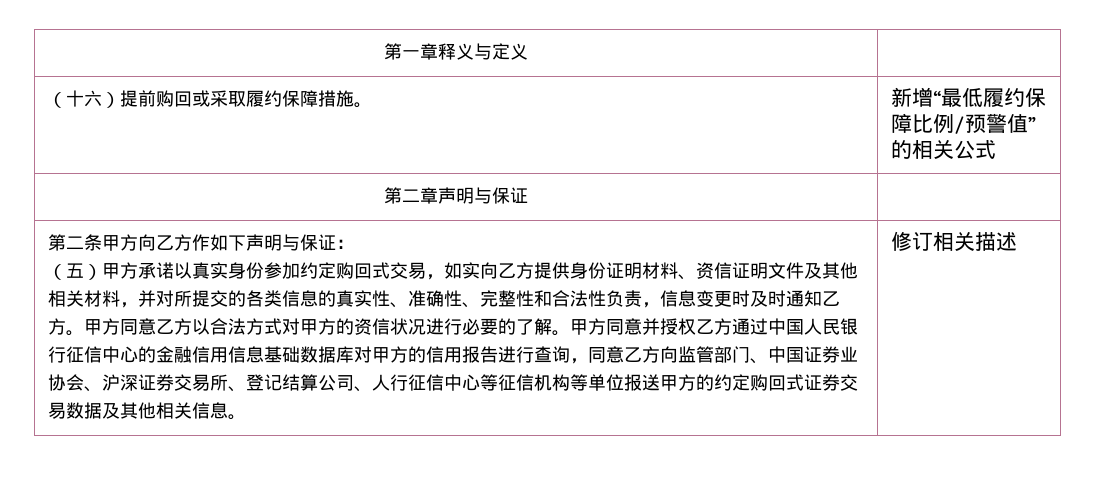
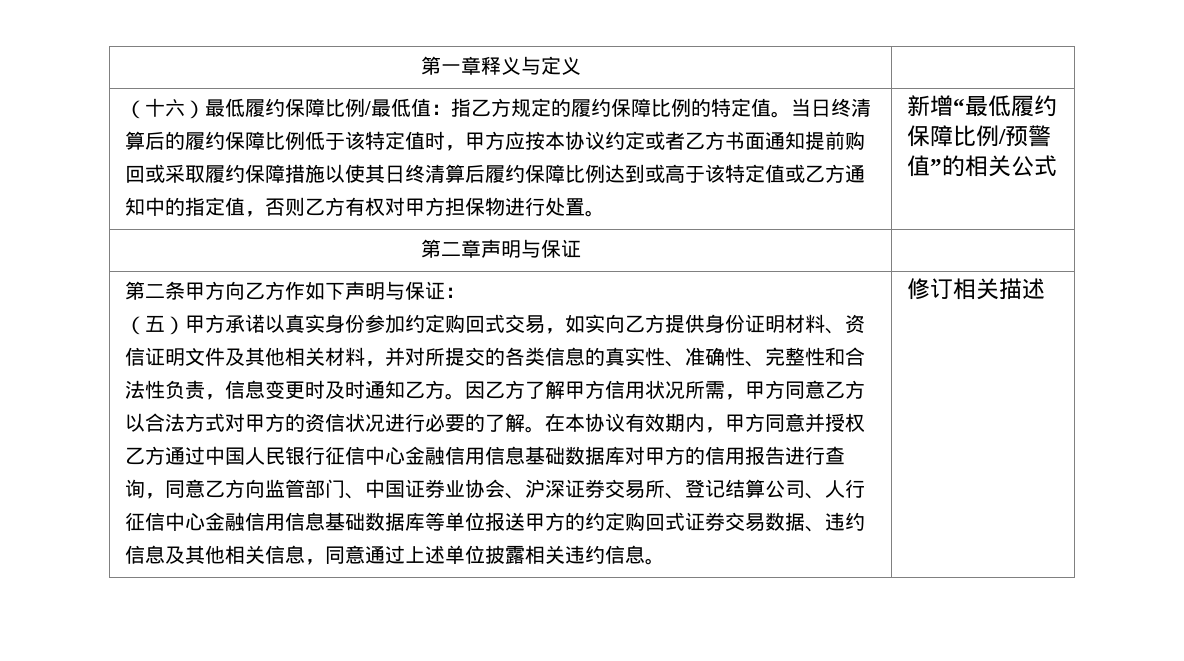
- （十六）提前购回或采取履约保障措施。
+ （十六）最低履约保障比例/最低值：指乙方规定的履约保障比例的特定值。当日终清算后的履约保障比例低于该特定值时，甲方应按本协议约定或者乙方书面通知提前购回或采取履约保障措施以使其日终清算后履约保障比例达到或高于该特定值或乙方通知中的指定值，否则乙方有权对甲方担保物进行处置。
- 甲方同意乙方以合法方式对甲方的资信状况进行必要的了解。
+ 因乙方了解甲方信用状况所需，甲方同意乙方以合法方式对甲方的资信状况进行必要的了解。
- 甲方同意并授权乙方通过中国人民银行征信中心的金融信用信息基础数据库对甲方的信用报告进行查询，同意乙方向监管部门、中国证券业协会、沪深证券交易所、登记结算公司、人行征信中心等征信机构等单位报送甲方的约定购回式证券交易数据及其他相关信息。
+ 在本协议有效期内，甲方同意并授权乙方通过中国人民银行征信中心金融信用信息基础数据库对甲方的信用报告进行查询，同意乙方向监管部门、中国证券业协会、沪深证券交易所、登记结算公司、人行征信中心金融信用信息基础数据库等单位报送甲方的约定购回式证券交易数据、违约信息及其他相关信息，同意通过上述单位披露相关违约信息。

